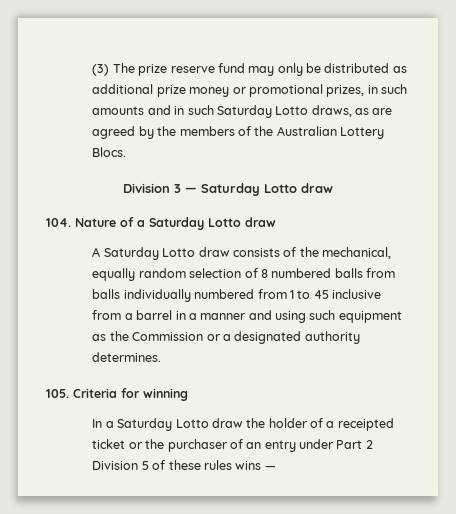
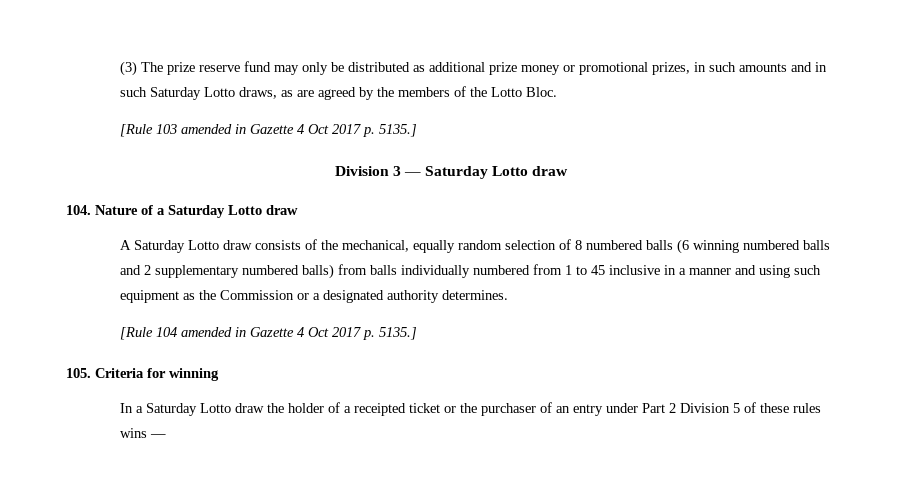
- (3) The prize reserve fund may only be distributed as additional prize money or promotional prizes, in such amounts and in such Saturday Lotto draws, as are agreed by the members of the Australian Lottery Blocs.
+ (3) The prize reserve fund may only be distributed as additional prize money or promotional prizes, in such amounts and in such Saturday Lotto draws, as are agreed by the members of the Lotto Bloc.
+ [Rule 103 amended in Gazette 4 Oct 2017 p. 5135.]
- A Saturday Lotto draw consists of the mechanical, equally random selection of 8 numbered balls from balls individually numbered from 1 to 45 inclusive from a barrel in a manner and using such equipment as the Commission or a designated authority determines.
+ A Saturday Lotto draw consists of the mechanical, equally random selection of 8 numbered balls (6 winning numbered balls and 2 supplementary numbered balls) from balls individually numbered from 1 to 45 inclusive in a manner and using such equipment as the Commission or a designated authority determines.
+ [Rule 104 amended in Gazette 4 Oct 2017 p. 5135.]

